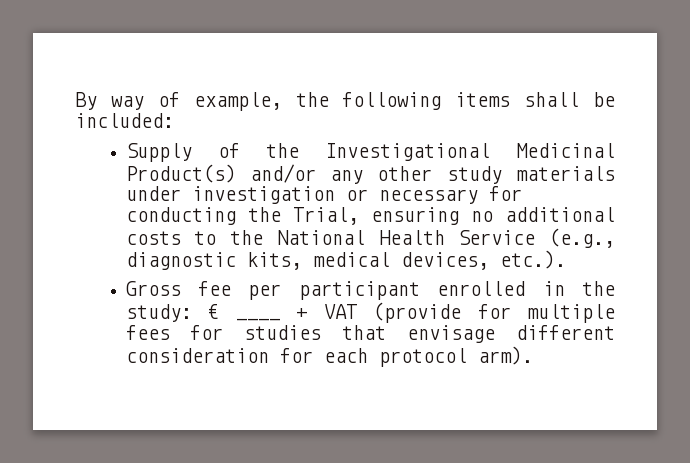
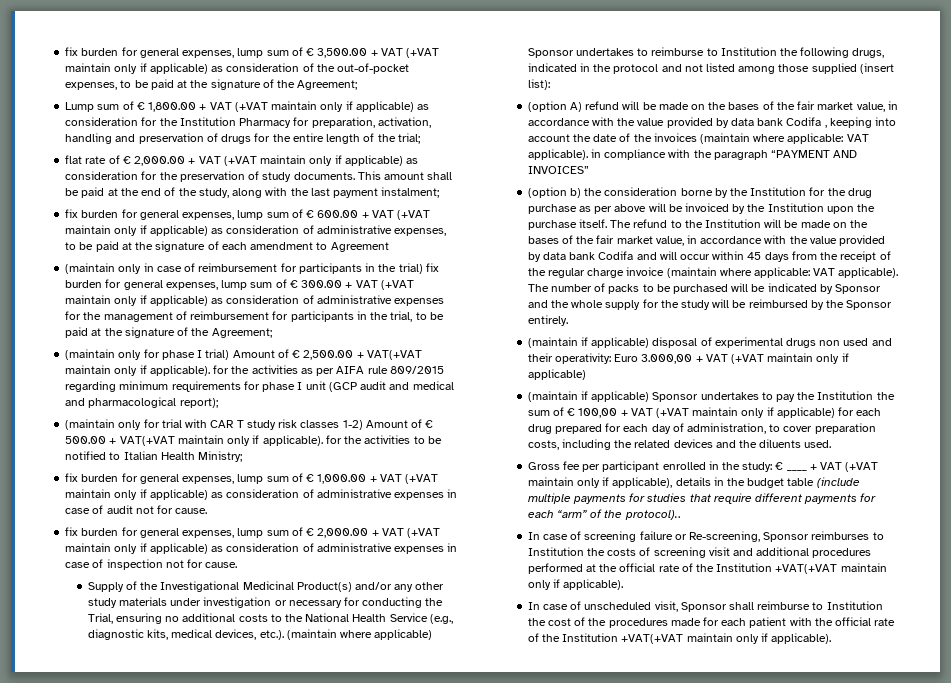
- By way of example, the following items shall be included:
+ fix burden for general expenses, lump sum of € 3,500.00 + VAT (+VAT maintain only if applicable) as consideration of the out-of-pocket expenses, to be paid at the signature of the Agreement;
+ Lump sum of € 1,800.00 + VAT (+VAT maintain only if applicable) as consideration for the Institution Pharmacy for preparation, activation, handling and preservation of drugs for the entire length of the trial;
+ flat rate of € 2,000.00 + VAT (+VAT maintain only if applicable) as consideration for the preservation of study documents. This amount shall be paid at the end of the study, along with the last payment instalment;
+ fix burden for general expenses, lump sum of € 600.00 + VAT (+VAT maintain only if applicable) as consideration of administrative expenses, to be paid at the signature of each amendment to Agreement
+ (maintain only in case of reimbursement for participants in the trial) fix burden for general expenses, lump sum of € 300.00 + VAT (+VAT maintain only if applicable) as consideration of administrative expenses for the management of reimbursement for participants in the trial, to be paid at the signature of the Agreement;
+ (maintain only for phase I trial) Amount of € 2,500.00 + VAT(+VAT maintain only if applicable). for the activities as per AIFA rule 809/2015 regarding minimum requirements for phase I unit (GCP audit and medical and pharmacological report);
+ (maintain only for trial with CAR T study risk classes 1-2) Amount of € 500.00 + VAT(+VAT maintain only if applicable). for the activities to be notified to Italian Health Ministry;
+ fix burden for general expenses, lump sum of € 1,000.00 + VAT (+VAT maintain only if applicable) as consideration of administrative expenses in case of audit not for cause.
+ fix burden for general expenses, lump sum of € 2,000.00 + VAT (+VAT maintain only if applicable) as consideration of administrative expenses in case of inspection not for cause.
- Supply of the Investigational Medicinal Product(s) and/or any other study materials under investigation or necessary for conducting the Trial, ensuring no additional costs to the National Health Service (e.g., diagnostic kits, medical devices, etc.).
+ Supply of the Investigational Medicinal Product(s) and/or any other study materials under investigation or necessary for conducting the Trial, ensuring no additional costs to the National Health Service (e.g., diagnostic kits, medical devices, etc.). (maintain where applicable) Sponsor undertakes to reimburse to Institution the following drugs, indicated in the protocol and not listed among those supplied (insert list):
+ (option A) refund will be made on the bases of the fair market value, in accordance with the value provided by data bank Codifa , keeping into account the date of the invoices (maintain where applicable: VAT applicable). in compliance with the paragraph “PAYMENT AND INVOICES”
+ (option b) the consideration borne by the Institution for the drug purchase as per above will be invoiced by the Institution upon the purchase itself. The refund to the Institution will be made on the bases of the fair market value, in accordance with the value provided by data bank Codifa and will occur within 45 days from the receipt of the regular charge invoice (maintain where applicable: VAT applicable). The number of packs to be purchased will be indicated by Sponsor and the whole supply for the study will be reimbursed by the Sponsor entirely.
+ (maintain if applicable) disposal of experimental drugs non used and their operativity: Euro 3.000,00 + VAT (+VAT maintain only if applicable)
+ (maintain if applicable) Sponsor undertakes to pay the Institution the sum of € 100,00 + VAT (+VAT maintain only if applicable) for each drug prepared for each day of administration, to cover preparation costs, including the related devices and the diluents used.
- Gross fee per participant enrolled in the study: € ____ + VAT (provide for multiple fees for studies that envisage different consideration for each protocol arm).
+ Gross fee per participant enrolled in the study: € ____ + VAT (+VAT maintain only if applicable), details in the budget table (include multiple payments for studies that require different payments for each “arm” of the protocol)..
+ In case of screening failure or Re-screening, Sponsor reimburses to Institution the costs of screening visit and additional procedures performed at the official rate of the Institution +VAT(+VAT maintain only if applicable).
+ In case of unscheduled visit, Sponsor shall reimburse to Institution the cost of the procedures made for each patient with the official rate of the Institution +VAT(+VAT maintain only if applicable).

